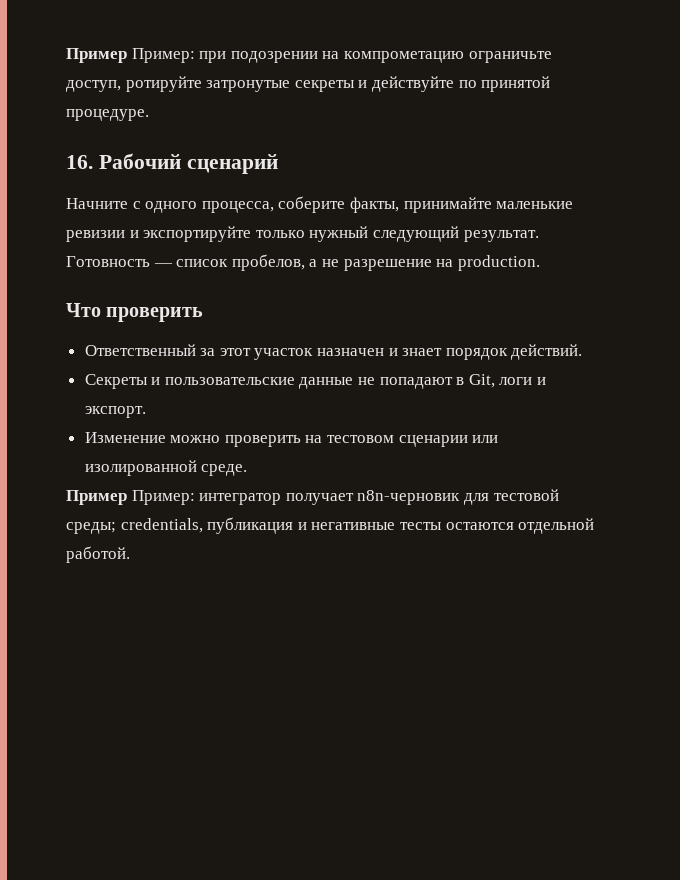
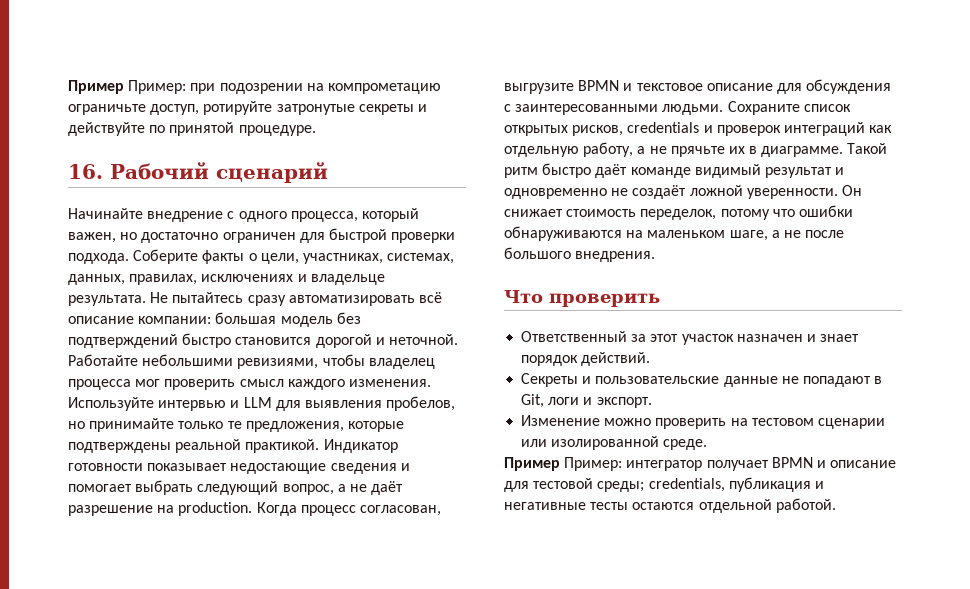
- Начните с одного процесса, соберите факты, принимайте маленькие ревизии и экспортируйте только нужный следующий результат. Готовность — список пробелов, а не разрешение на production.
+ Начинайте внедрение с одного процесса, который важен, но достаточно ограничен для быстрой проверки подхода. Соберите факты о цели, участниках, системах, данных, правилах, исключениях и владельце результата. Не пытайтесь сразу автоматизировать всё описание компании: большая модель без подтверждений быстро становится дорогой и неточной. Работайте небольшими ревизиями, чтобы владелец процесса мог проверить смысл каждого изменения. Используйте интервью и LLM для выявления пробелов, но принимайте только те предложения, которые подтверждены реальной практикой. Индикатор готовности показывает недостающие сведения и помогает выбрать следующий вопрос, а не даёт разрешение на production. Когда процесс согласован, выгрузите BPMN и текстовое описание для обсуждения с заинтересованными людьми. Сохраните список открытых рисков, credentials и проверок интеграций как отдельную работу, а не прячьте их в диаграмме. Такой ритм быстро даёт команде видимый результат и одновременно не создаёт ложной уверенности. Он снижает стоимость переделок, потому что ошибки обнаруживаются на маленьком шаге, а не после большого внедрения.
- Пример Пример: интегратор получает n8n-черновик для тестовой среды; credentials, публикация и негативные тесты остаются отдельной работой.
+ Пример Пример: интегратор получает BPMN и описание для тестовой среды; credentials, публикация и негативные тесты остаются отдельной работой.

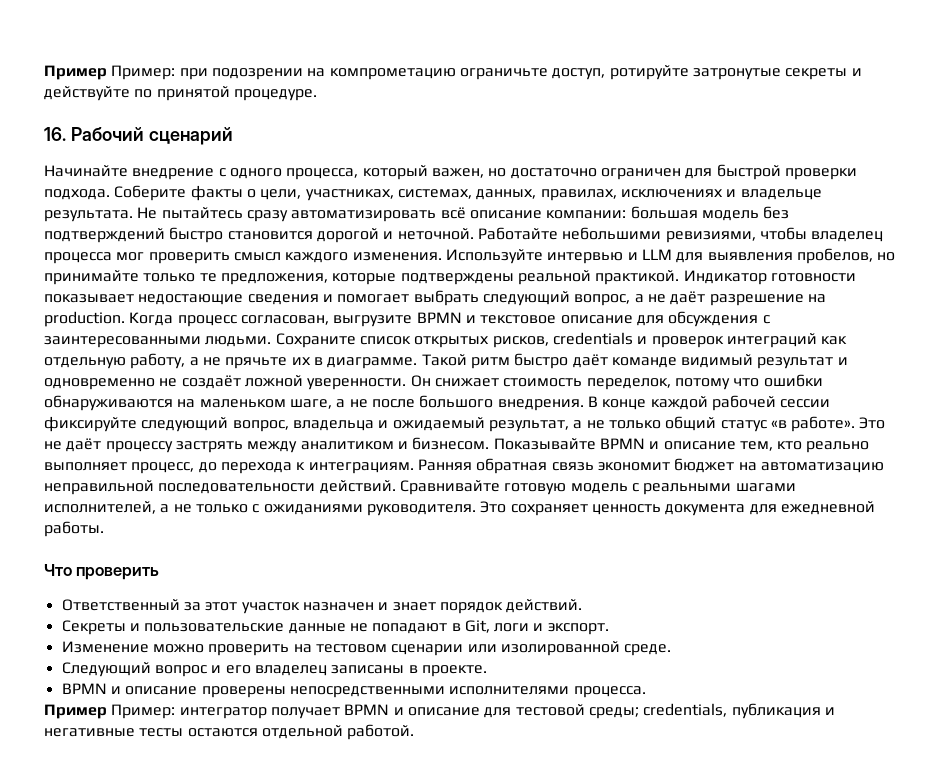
+ В конце каждой рабочей сессии фиксируйте следующий вопрос, владельца и ожидаемый результат, а не только общий статус «в работе». Это не даёт процессу застрять между аналитиком и бизнесом. Показывайте BPMN и описание тем, кто реально выполняет процесс, до перехода к интеграциям. Ранняя обратная связь экономит бюджет на автоматизацию неправильной последовательности действий. Сравнивайте готовую модель с реальными шагами исполнителей, а не только с ожиданиями руководителя. Это сохраняет ценность документа для ежедневной работы.
+ Следующий вопрос и его владелец записаны в проекте.
+ BPMN и описание проверены непосредственными исполнителями процесса.

